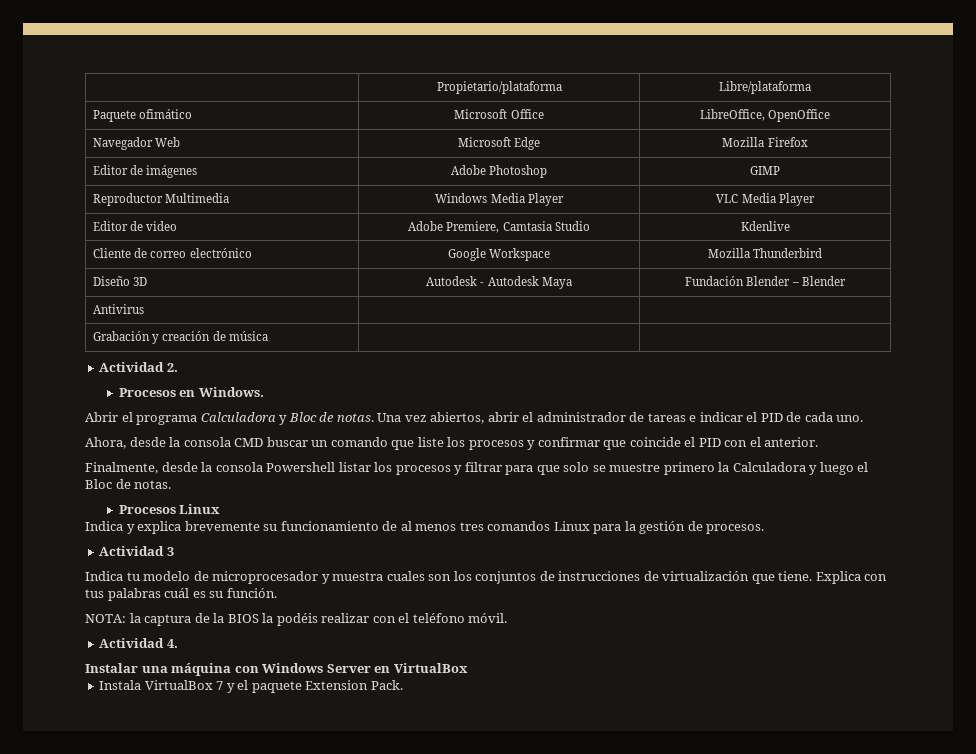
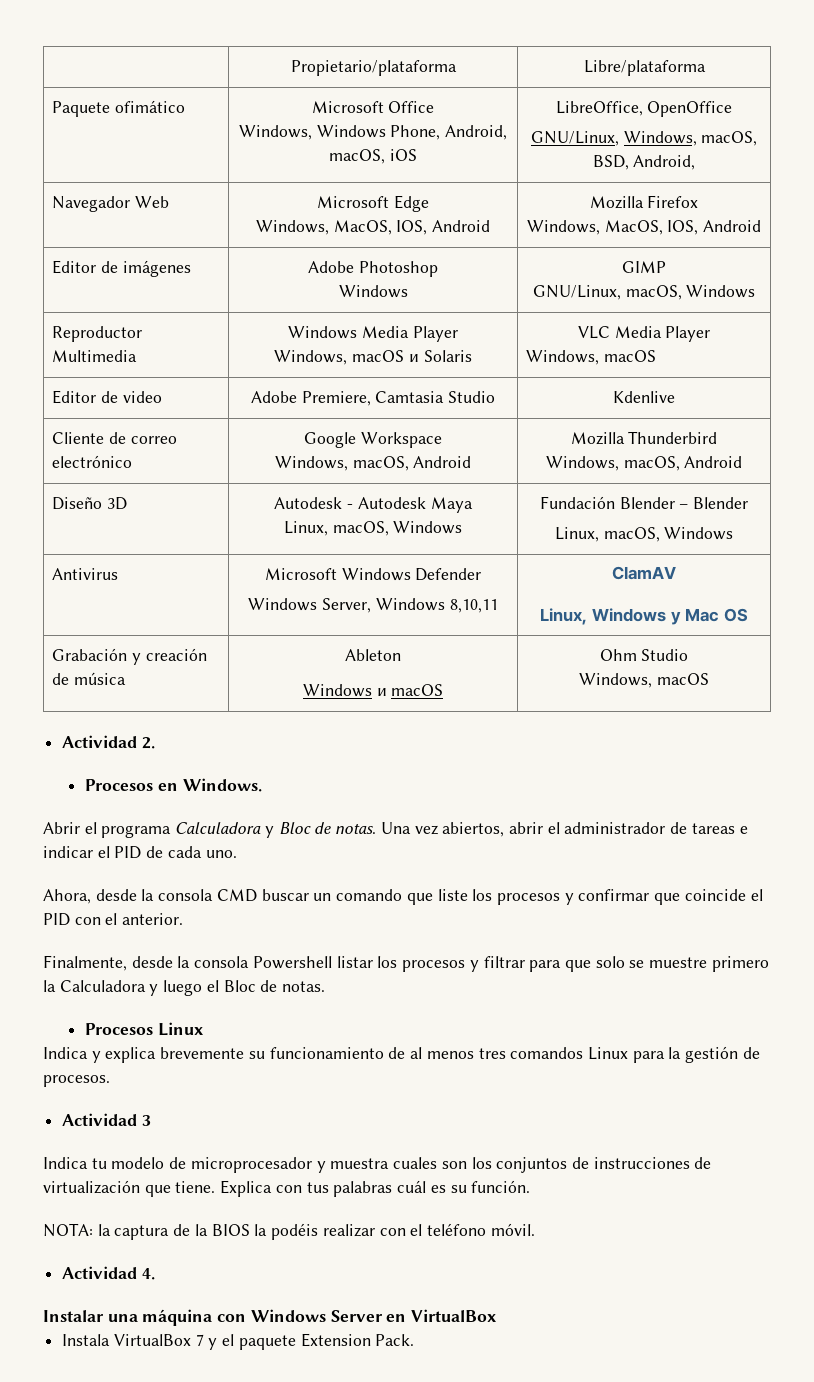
- Paquete ofimático | Microsoft Office | LibreOffice, OpenOffice
- Navegador Web | Microsoft Edge | Mozilla Firefox
+ Paquete ofimático | Microsoft Office
+ Windows, Windows Phone, Android, macOS, iOS | LibreOffice, OpenOffice
+ GNU/Linux, Windows, macOS, BSD, Android,
+ Navegador Web | Microsoft Edge
+ Windows, MacOS, IOS, Android | Mozilla Firefox
+ Windows, MacOS, IOS, Android
- Editor de imágenes | Adobe Photoshop | GIMP
+ Editor de imágenes | Adobe Photoshop
+ Windows | GIMP
+ GNU/Linux, macOS, Windows
- Reproductor Multimedia | Windows Media Player | VLC Media Player
+ Reproductor Multimedia | Windows Media Player
+ Windows, macOS и Solaris | VLC Media Player
+ Windows, macOS
- Cliente de correo electrónico | Google Workspace | Mozilla Thunderbird
+ Cliente de correo electrónico | Google Workspace
+ Windows, macOS, Android | Mozilla Thunderbird
+ Windows, macOS, Android
- Diseño 3D | Autodesk - Autodesk Maya | Fundación Blender – Blender
- Antivirus | |
+ Diseño 3D | Autodesk - Autodesk Maya
+ Linux, macOS, Windows | Fundación Blender – Blender
+ Linux, macOS, Windows
+ Antivirus | Microsoft Windows Defender
+ Windows Server, Windows 8,10,11 | ClamAV
+ Linux, Windows y Mac OS
- Grabación y creación de música | |
+ Grabación y creación de música | Ableton
+ Windows и macOS | Ohm Studio
+ Windows, macOS

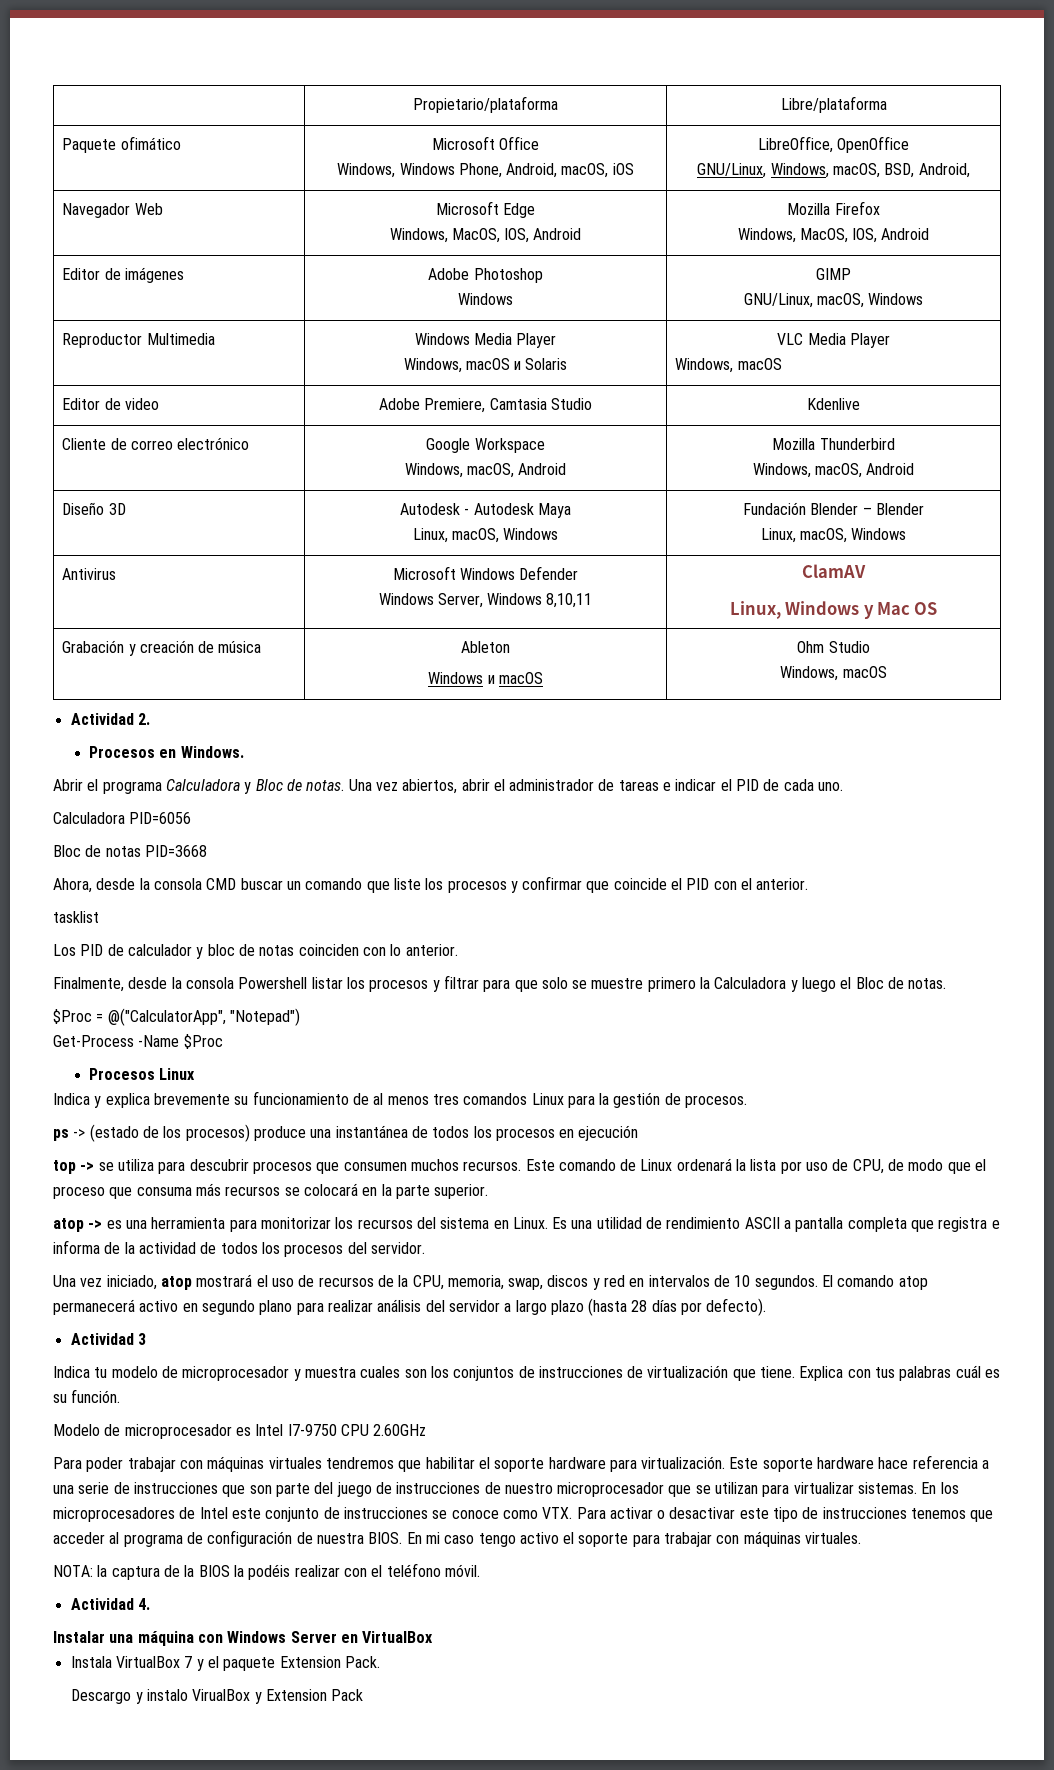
+ Calculadora PID=6056
+ Bloc de notas PID=3668
+ tasklist
+ Los PID de calculador y bloc de notas coinciden con lo anterior.
+ $Proc = @("CalculatorApp", "Notepad")
+ Get-Process -Name $Proc
+ ps -> (estado de los procesos) produce una instantánea de todos los procesos en ejecución
+ top -> se utiliza para descubrir procesos que consumen muchos recursos. Este comando de Linux ordenará la lista por uso de CPU, de modo que el proceso que consuma más recursos se colocará en la parte superior.
+ atop -> es una herramienta para monitorizar los recursos del sistema en Linux. Es una utilidad de rendimiento ASCII a pantalla completa que registra e informa de la actividad de todos los procesos del servidor.
+ Una vez iniciado, atop mostrará el uso de recursos de la CPU, memoria, swap, discos y red en intervalos de 10 segundos. El comando atop permanecerá activo en segundo plano para realizar análisis del servidor a largo plazo (hasta 28 días por defecto).
+ Modelo de microprocesador es Intel I7-9750 CPU 2.60GHz
+ Para poder trabajar con máquinas virtuales tendremos que habilitar el soporte hardware para virtualización. Este soporte hardware hace referencia a una serie de instrucciones que son parte del juego de instrucciones de nuestro microprocesador que se utilizan para virtualizar sistemas. En los microprocesadores de Intel este conjunto de instrucciones se conoce como VTX. Para activar o desactivar este tipo de instrucciones tenemos que acceder al programa de configuración de nuestra BIOS. En mi caso tengo activo el soporte para trabajar con máquinas virtuales.
+ Descargo y instalo VirualBox y Extension Pack

